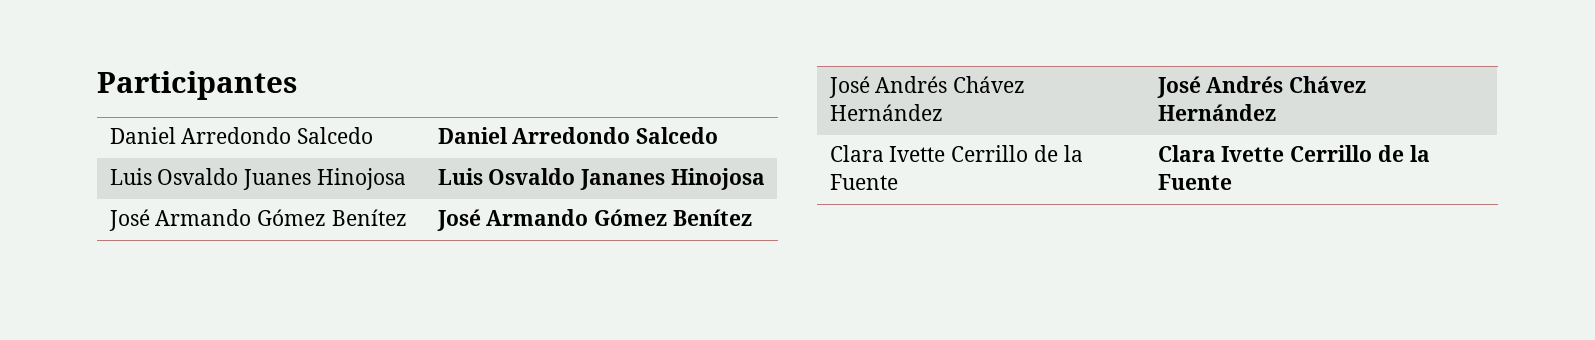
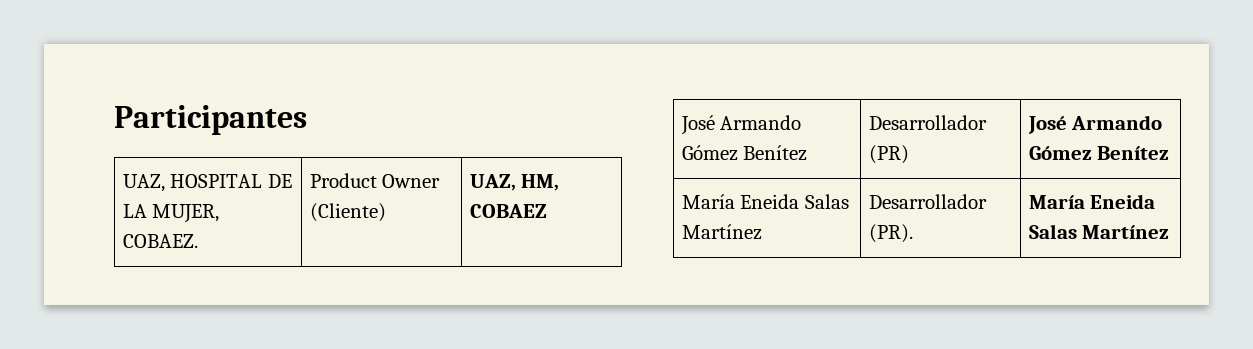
- Daniel Arredondo Salcedo | Daniel Arredondo Salcedo
- Luis Osvaldo Juanes Hinojosa | Luis Osvaldo Jananes Hinojosa
- José Armando Gómez Benítez | José Armando Gómez Benítez
+ UAZ, HOSPITAL DE LA MUJER, COBAEZ. | Product Owner (Cliente) | UAZ, HM, COBAEZ
+ José Armando Gómez Benítez | Desarrollador (PR) | José Armando Gómez Benítez
- José Andrés Chávez Hernández | José Andrés Chávez Hernández
- Clara Ivette Cerrillo de la Fuente | Clara Ivette Cerrillo de la Fuente
+ María Eneida Salas Martínez | Desarrollador (PR). | María Eneida Salas Martínez

